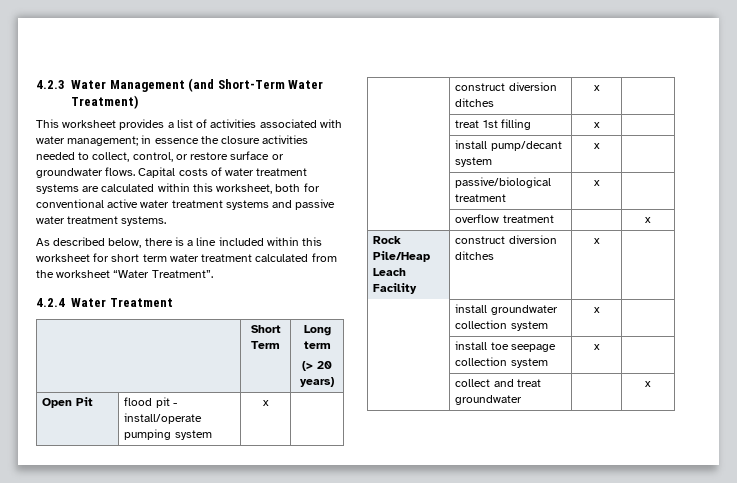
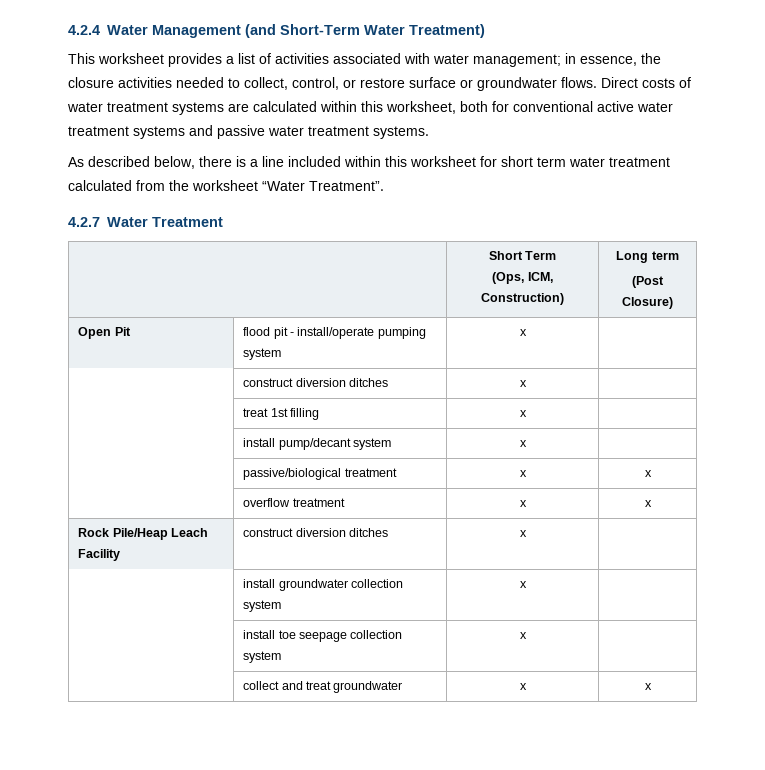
- 4.2.3 Water Management (and Short-Term Water Treatment)
+ 4.2.4 Water Management (and Short-Term Water Treatment)
- This worksheet provides a list of activities associated with water management; in essence the closure activities needed to collect, control, or restore surface or groundwater flows.
+ This worksheet provides a list of activities associated with water management; in essence, the closure activities needed to collect, control, or restore surface or groundwater flows.
- Capital costs of water treatment systems are calculated within this worksheet, both for conventional active water treatment systems and passive water treatment systems.
+ Direct costs of water treatment systems are calculated within this worksheet, both for conventional active water treatment systems and passive water treatment systems.
- 4.2.4 Water Treatment
+ 4.2.7 Water Treatment
- | Short Term | Long term
- (> 20 years)
+ | Short Term
+ (Ops, ICM, Construction) | Long term
+ (Post Closure)
- | passive/biological treatment | x |
+ | passive/biological treatment | x | x
- | overflow treatment | | x
+ | overflow treatment | x | x
- | collect and treat groundwater | | x
+ | collect and treat groundwater | x | x

